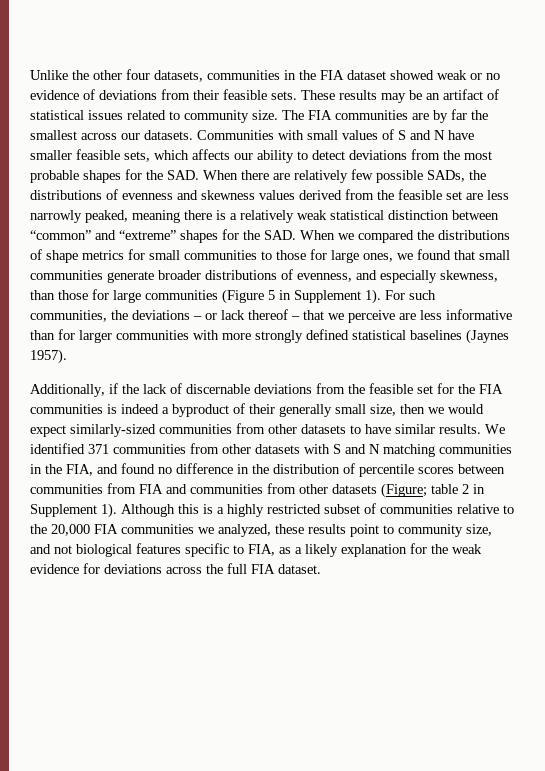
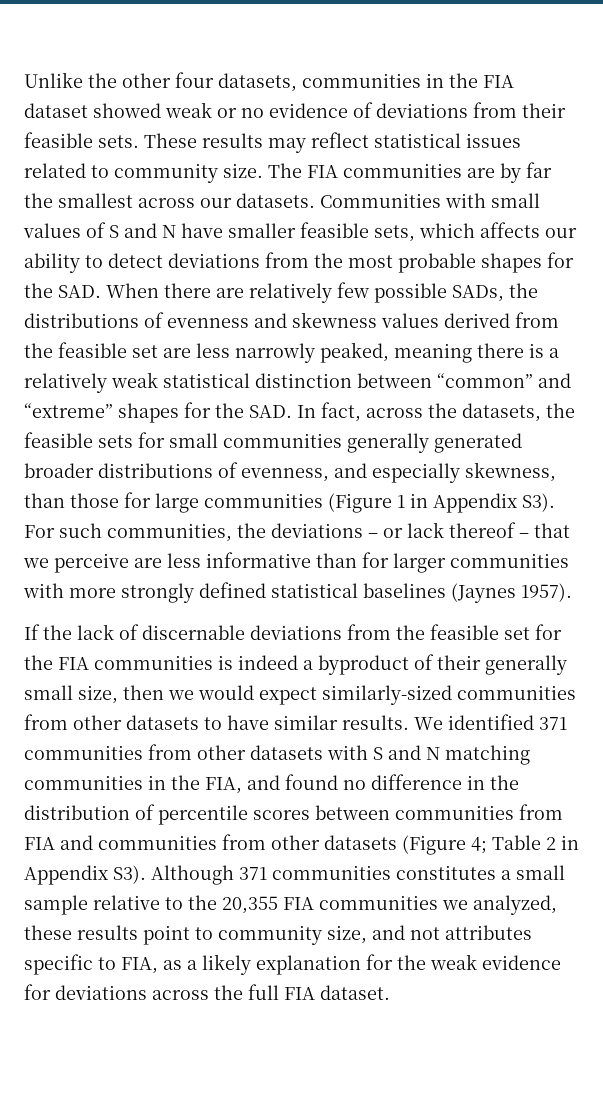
- These results may be an artifact of statistical issues related to community size.
+ These results may reflect statistical issues related to community size.
- Communities with small values of S and N have smaller feasible sets, which affects our ability to detect deviations from the most probable shapes for the SAD. When there are relatively few possible SADs, the distributions of evenness and skewness values derived from the feasible set are less narrowly peaked, meaning there is a relatively weak statistical distinction between “common” and “extreme” shapes for the SAD. When we compared the distributions of shape metrics for small communities to those for large ones, we found that small communities generate broader distributions of evenness, and especially skewness, than those for large communities (Figure 5 in Supplement 1). For such communities, the deviations – or lack thereof – that we perceive are less informative than for larger communities with more strongly defined statistical baselines (Jaynes 1957).
+ Communities with small values of S and N have smaller feasible sets, which affects our ability to detect deviations from the most probable shapes for the SAD. When there are relatively few possible SADs, the distributions of evenness and skewness values derived from the feasible set are less narrowly peaked, meaning there is a relatively weak statistical distinction between “common” and “extreme” shapes for the SAD. In fact, across the datasets, the feasible sets for small communities generally generated broader distributions of evenness, and especially skewness, than those for large communities (Figure 1 in Appendix S3). For such communities, the deviations – or lack thereof – that we perceive are less informative than for larger communities with more strongly defined statistical baselines (Jaynes 1957).
- Additionally, if the lack of discernable deviations from the feasible set for the FIA communities is indeed a byproduct of their generally small size, then we would expect similarly-sized communities from other datasets to have similar results.
+ If the lack of discernable deviations from the feasible set for the FIA communities is indeed a byproduct of their generally small size, then we would expect similarly-sized communities from other datasets to have similar results.
- We identified 371 communities from other datasets with S and N matching communities in the FIA, and found no difference in the distribution of percentile scores between communities from FIA and communities from other datasets (Figure; table 2 in Supplement 1). Although this is a highly restricted subset of communities relative to the 20,000 FIA communities we analyzed, these results point to community size, and not biological features specific to FIA, as a likely explanation for the weak evidence for deviations across the full FIA dataset.
+ We identified 371 communities from other datasets with S and N matching communities in the FIA, and found no difference in the distribution of percentile scores between communities from FIA and communities from other datasets (Figure 4; Table 2 in Appendix S3). Although 371 communities constitutes a small sample relative to the 20,355 FIA communities we analyzed, these results point to community size, and not attributes specific to FIA, as a likely explanation for the weak evidence for deviations across the full FIA dataset.

